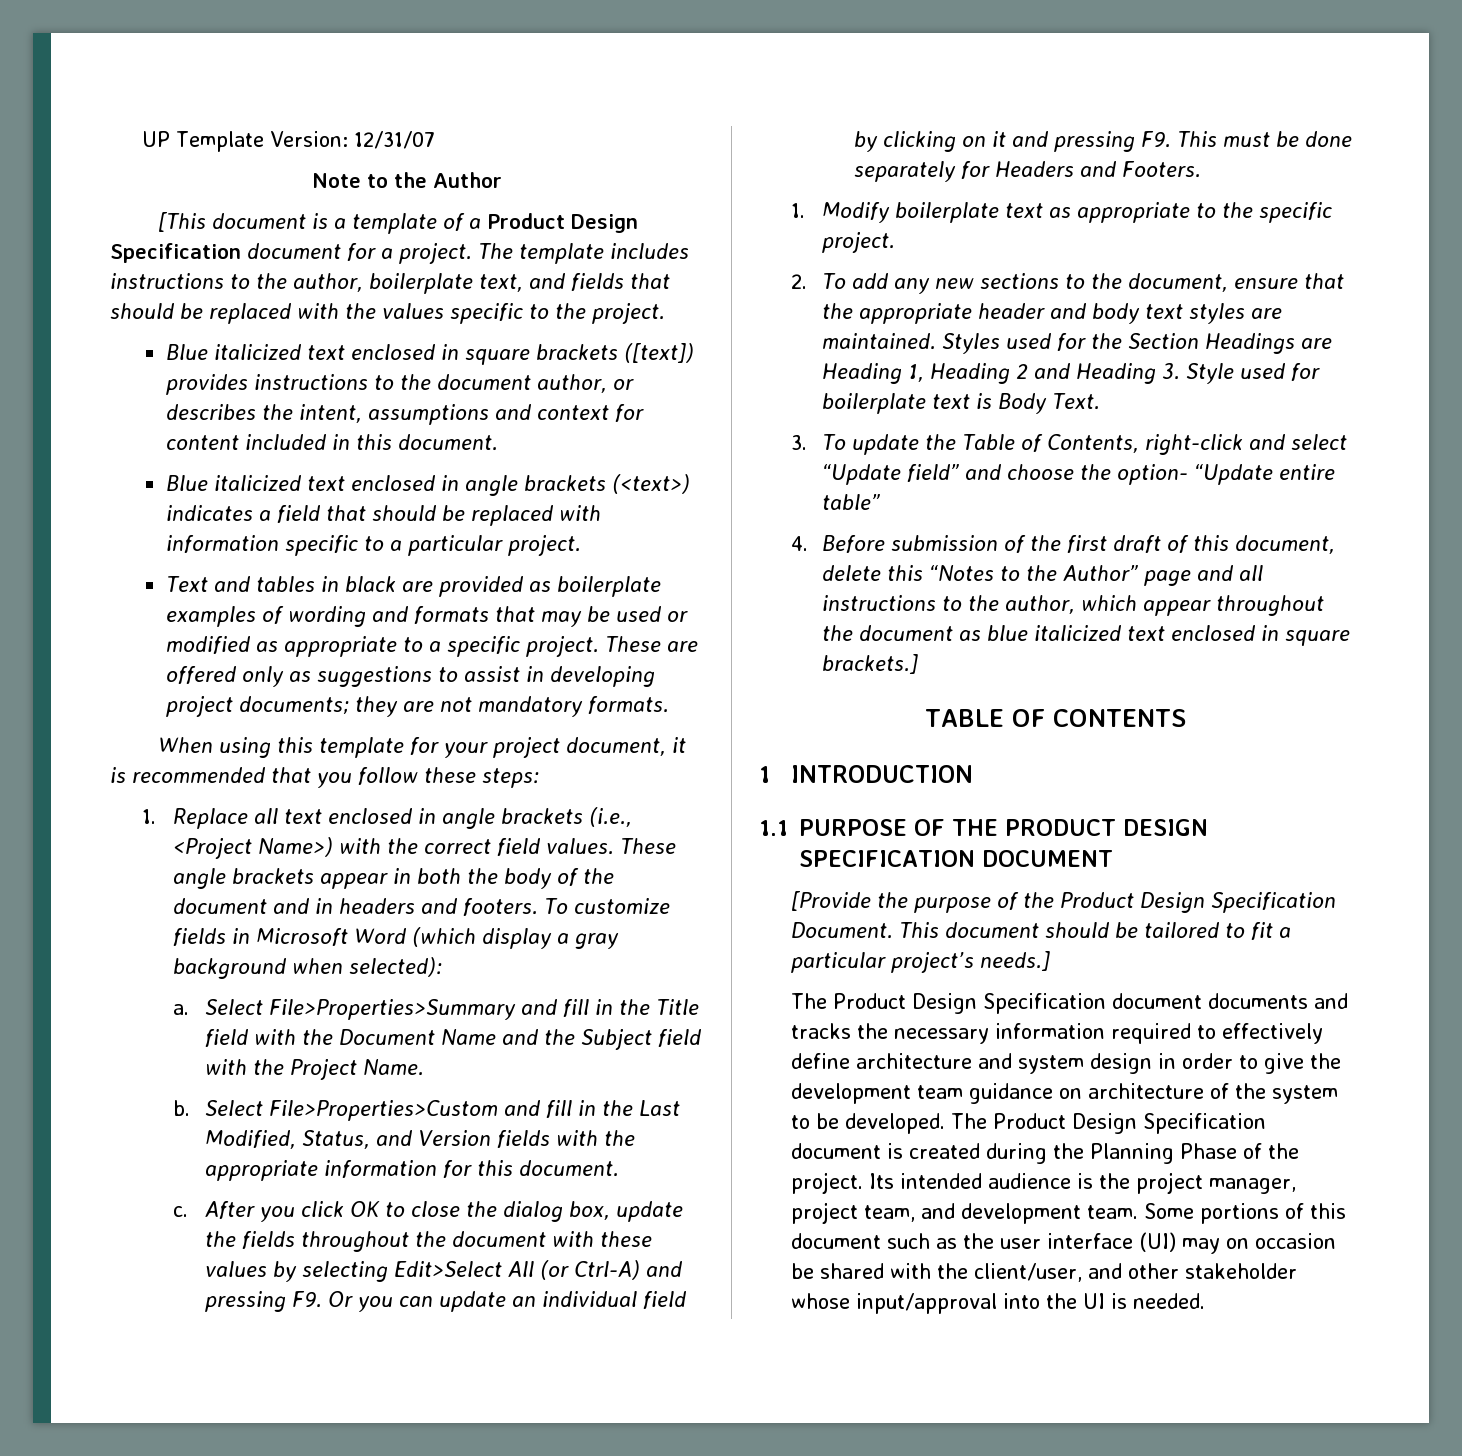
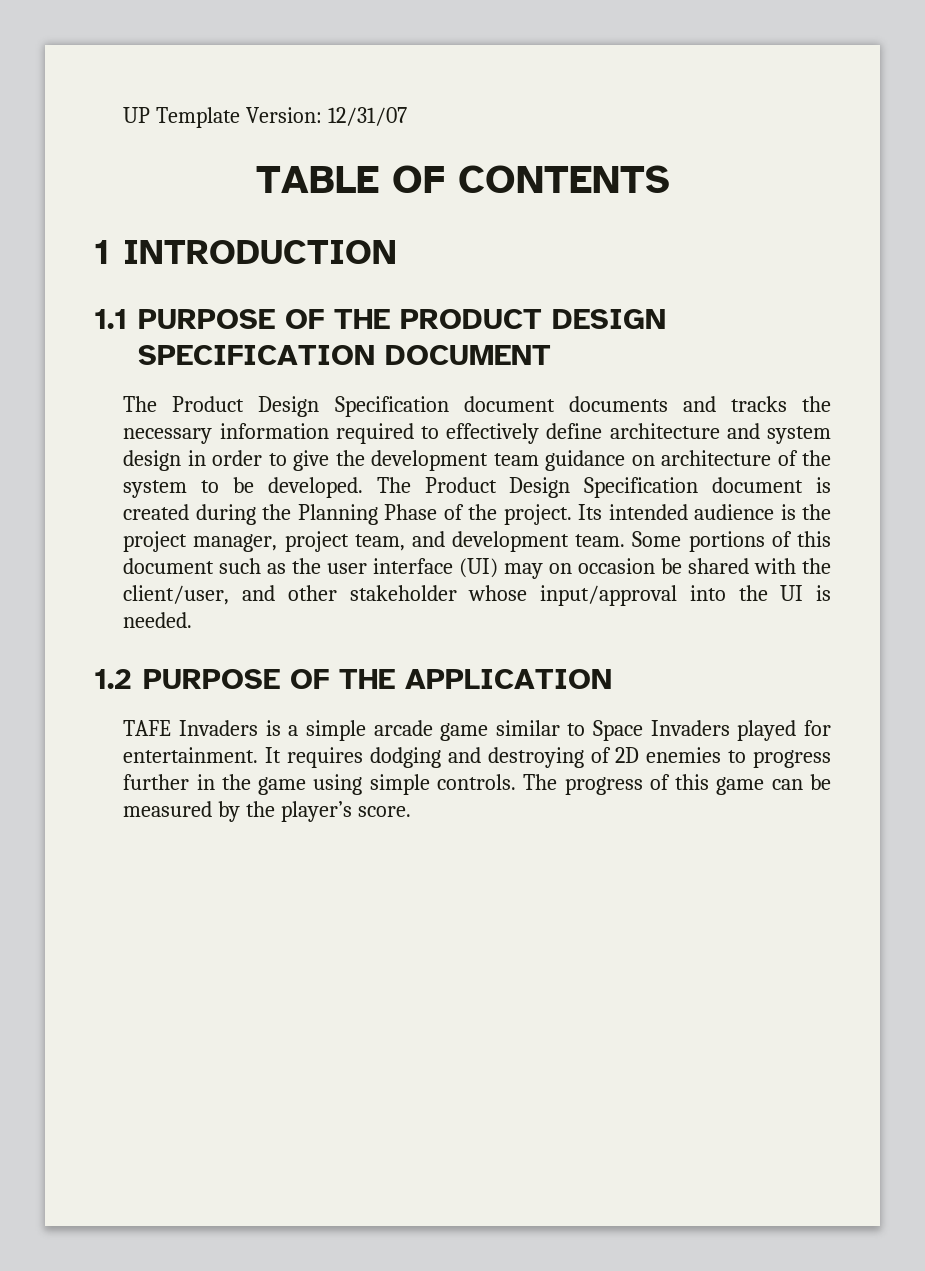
- Note to the Author
- [This document is a template of a Product Design Specification document for a project. The template includes instructions to the author, boilerplate text, and fields that should be replaced with the values specific to the project.
- Blue italicized text enclosed in square brackets ([text]) provides instructions to the document author, or describes the intent, assumptions and context for content included in this document.
- Blue italicized text enclosed in angle brackets (<text>) indicates a field that should be replaced with information specific to a particular project.
- Text and tables in black are provided as boilerplate examples of wording and formats that may be used or modified as appropriate to a specific project. These are offered only as suggestions to assist in developing project documents; they are not mandatory formats.
- When using this template for your project document, it is recommended that you follow these steps:
- 1. Replace all text enclosed in angle brackets (i.e., <Project Name>) with the correct field values. These angle brackets appear in both the body of the document and in headers and footers. To customize fields in Microsoft Word (which display a gray background when selected):
- a. Select File>Properties>Summary and fill in the Title field with the Document Name and the Subject field with the Project Name.
- b. Select File>Properties>Custom and fill in the Last Modified, Status, and Version fields with the appropriate information for this document.
- c. After you click OK to close the dialog box, update the fields throughout the document with these values by selecting Edit>Select All (or Ctrl-A) and pressing F9. Or you can update an individual field by clicking on it and pressing F9. This must be done separately for Headers and Footers.
- 1. Modify boilerplate text as appropriate to the specific project.
- 2. To add any new sections to the document, ensure that the appropriate header and body text styles are maintained. Styles used for the Section Headings are Heading 1, Heading 2 and Heading 3. Style used for boilerplate text is Body Text.
- 3. To update the Table of Contents, right-click and select “Update field” and choose the option- “Update entire table”
- 4. Before submission of the first draft of this document, delete this “Notes to the Author” page and all instructions to the author, which appear throughout the document as blue italicized text enclosed in square brackets.]
- [Provide the purpose of the Product Design Specification Document. This document should be tailored to fit a particular project’s needs.]
+ 1.2 PURPOSE OF THE APPLICATION
+ TAFE Invaders is a simple arcade game similar to Space Invaders played for entertainment. It requires dodging and destroying of 2D enemies to progress further in the game using simple controls. The progress of this game can be measured by the player’s score.

